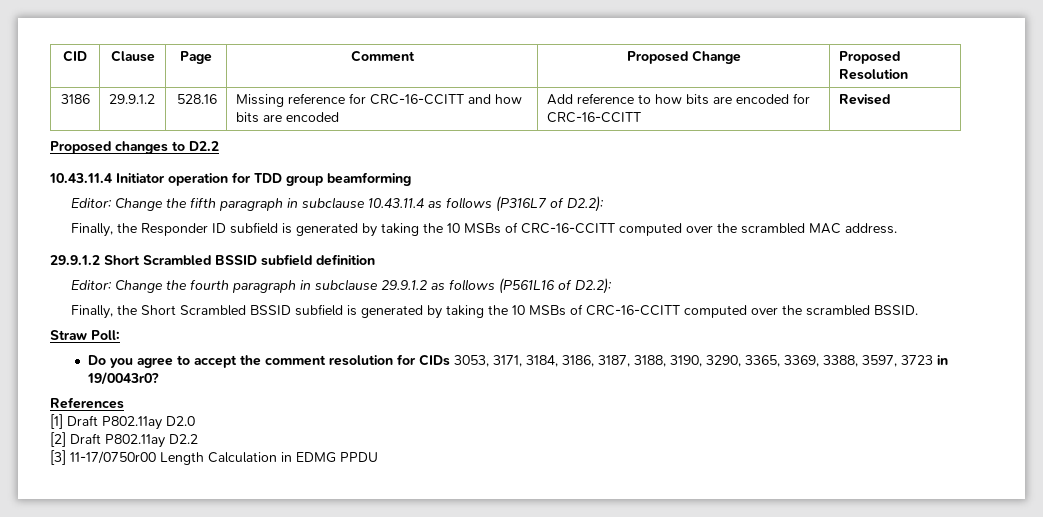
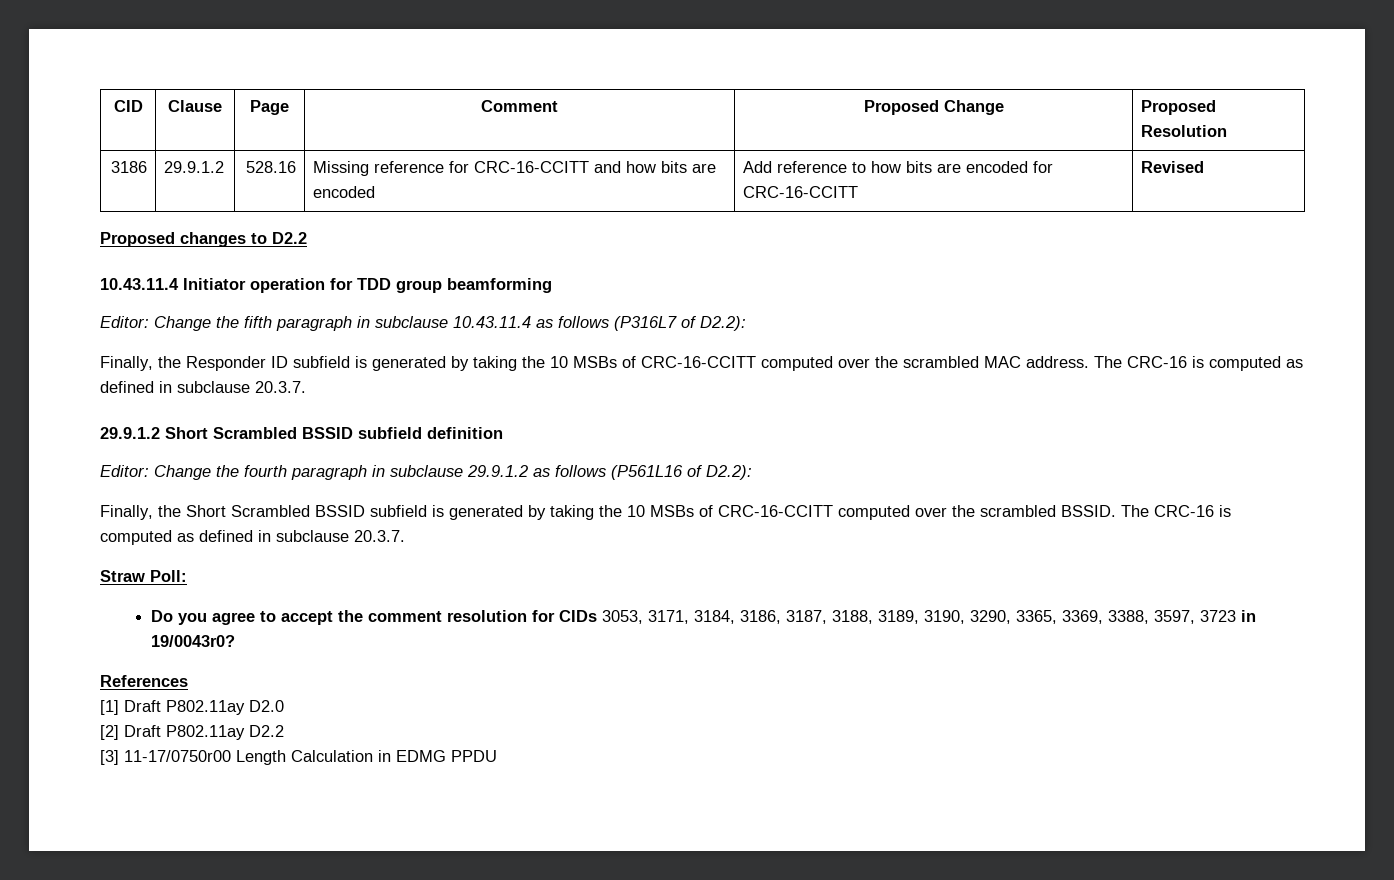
- Finally, the Responder ID subfield is generated by taking the 10 MSBs of CRC-16-CCITT computed over the scrambled MAC address.
+ Finally, the Responder ID subfield is generated by taking the 10 MSBs of CRC-16-CCITT computed over the scrambled MAC address. The CRC-16 is computed as defined in subclause 20.3.7.
- Finally, the Short Scrambled BSSID subfield is generated by taking the 10 MSBs of CRC-16-CCITT computed over the scrambled BSSID.
+ Finally, the Short Scrambled BSSID subfield is generated by taking the 10 MSBs of CRC-16-CCITT computed over the scrambled BSSID. The CRC-16 is computed as defined in subclause 20.3.7.
- Do you agree to accept the comment resolution for CIDs 3053, 3171, 3184, 3186, 3187, 3188, 3190, 3290, 3365, 3369, 3388, 3597, 3723 in 19/0043r0?
+ Do you agree to accept the comment resolution for CIDs 3053, 3171, 3184, 3186, 3187, 3188, 3189, 3190, 3290, 3365, 3369, 3388, 3597, 3723 in 19/0043r0?

